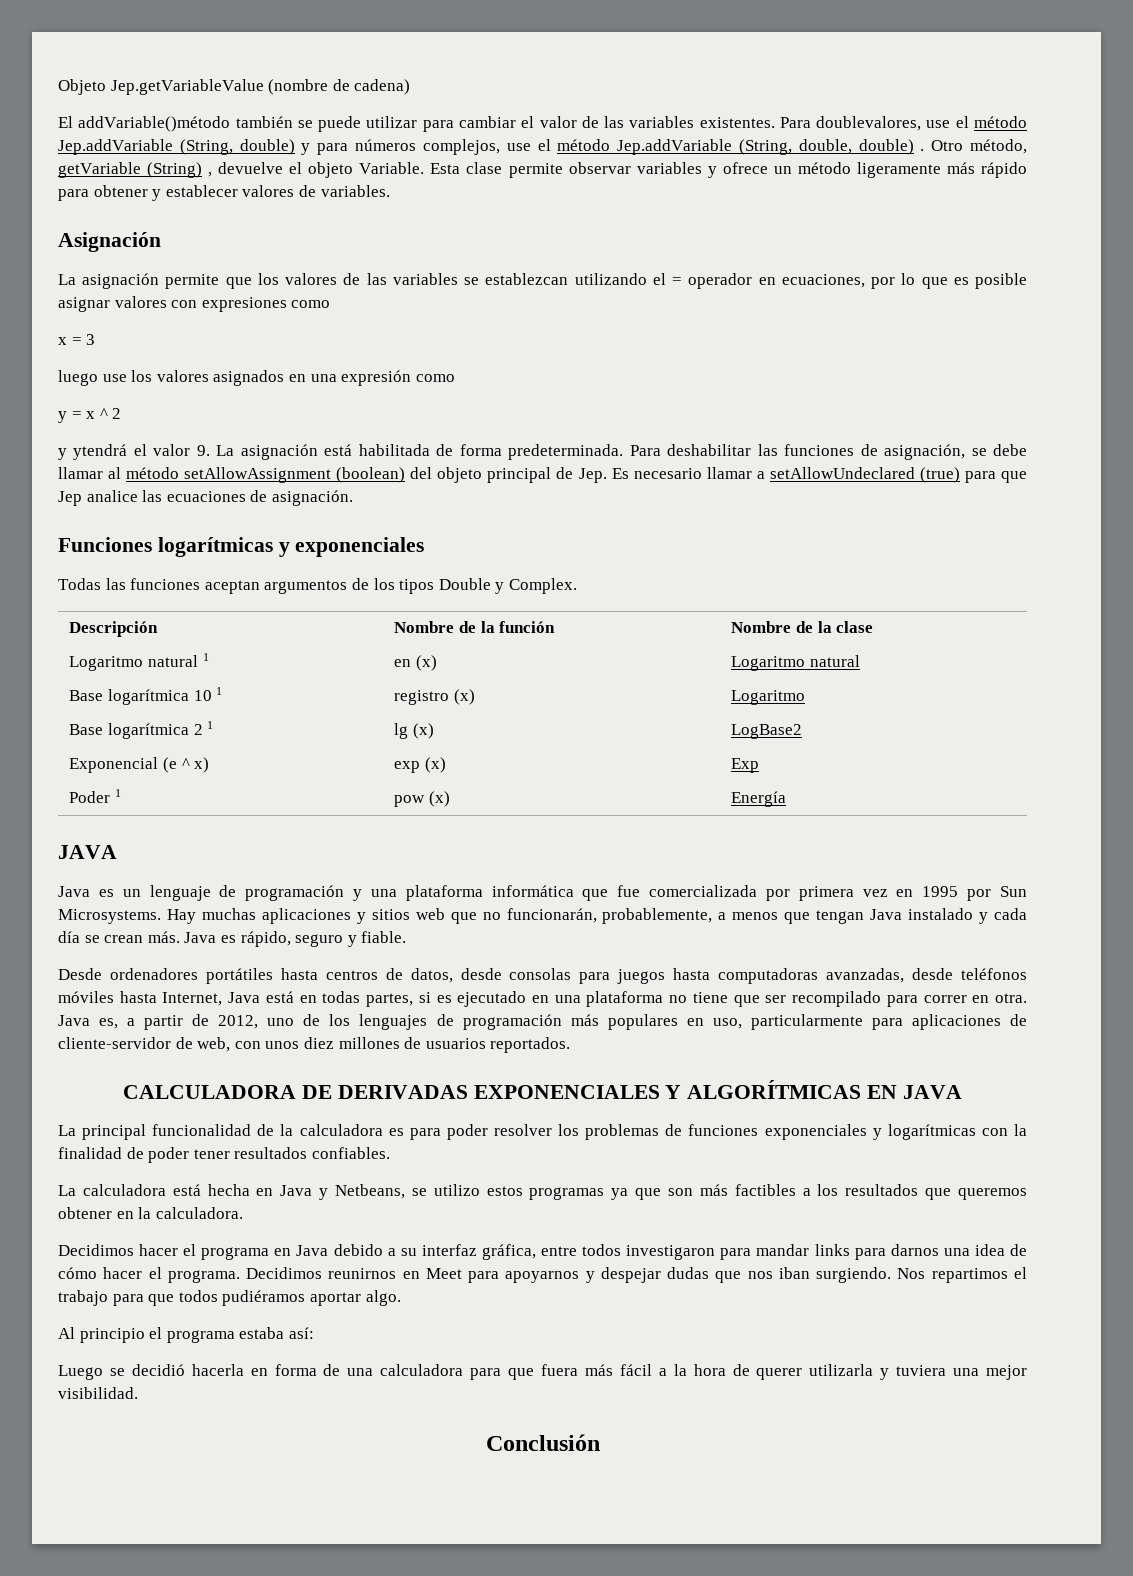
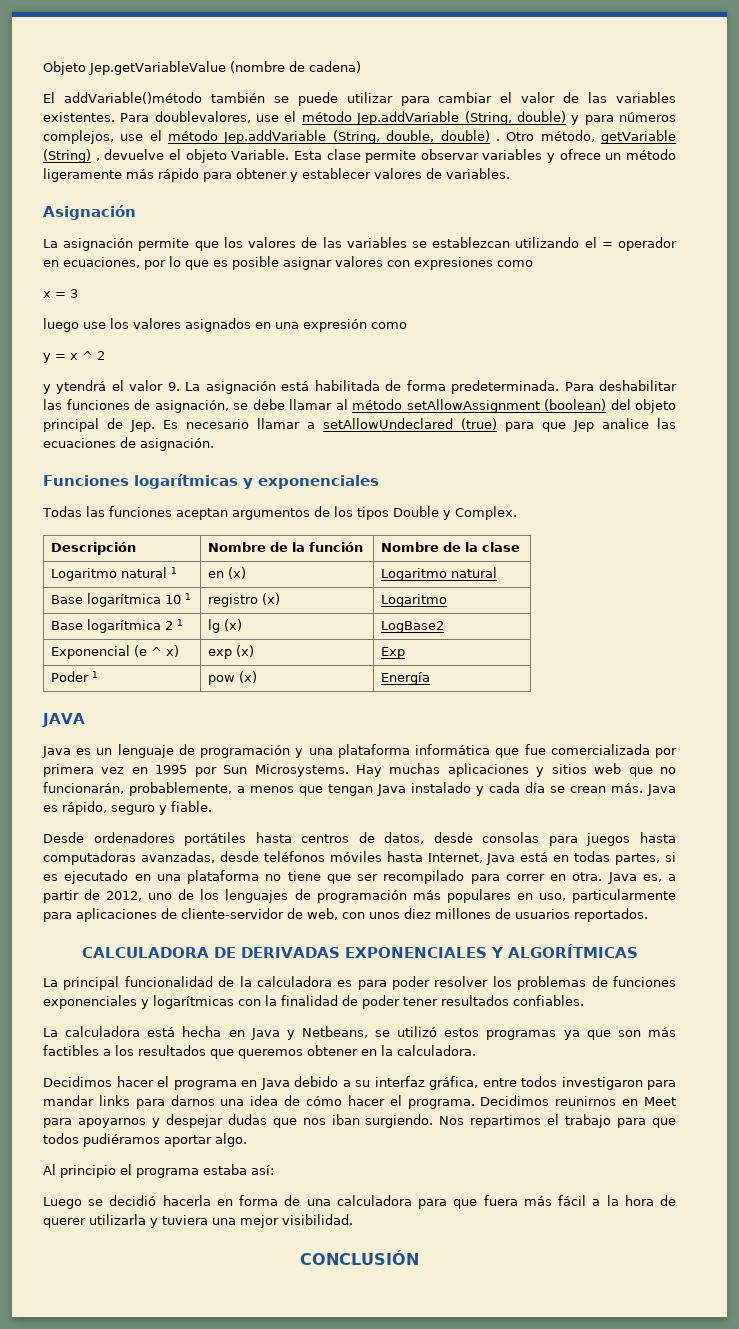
- CALCULADORA DE DERIVADAS EXPONENCIALES Y ALGORÍTMICAS EN JAVA
+ CALCULADORA DE DERIVADAS EXPONENCIALES Y ALGORÍTMICAS
- La calculadora está hecha en Java y Netbeans, se utilizo estos programas ya que son más factibles a los resultados que queremos obtener en la calculadora.
+ La calculadora está hecha en Java y Netbeans, se utilizó estos programas ya que son más factibles a los resultados que queremos obtener en la calculadora.
- Conclusión
+ CONCLUSIÓN

